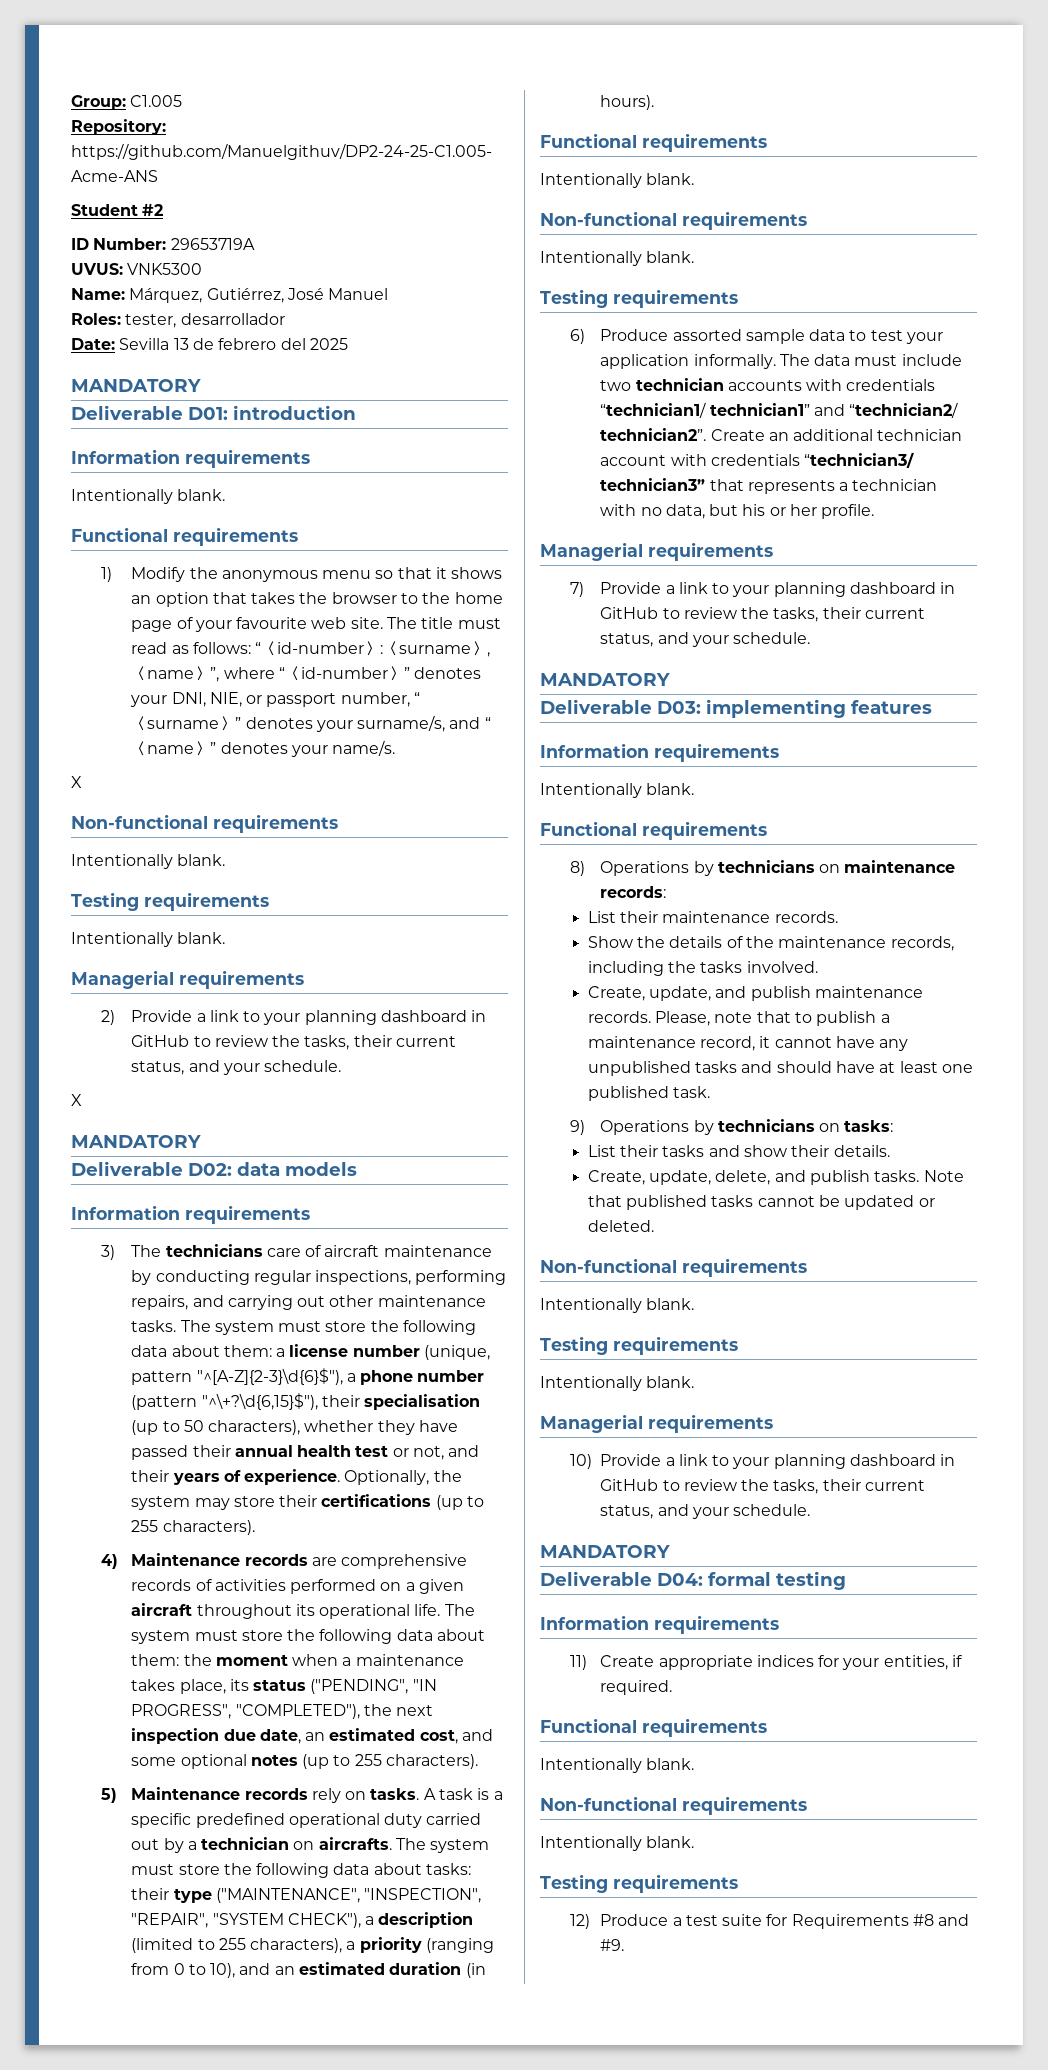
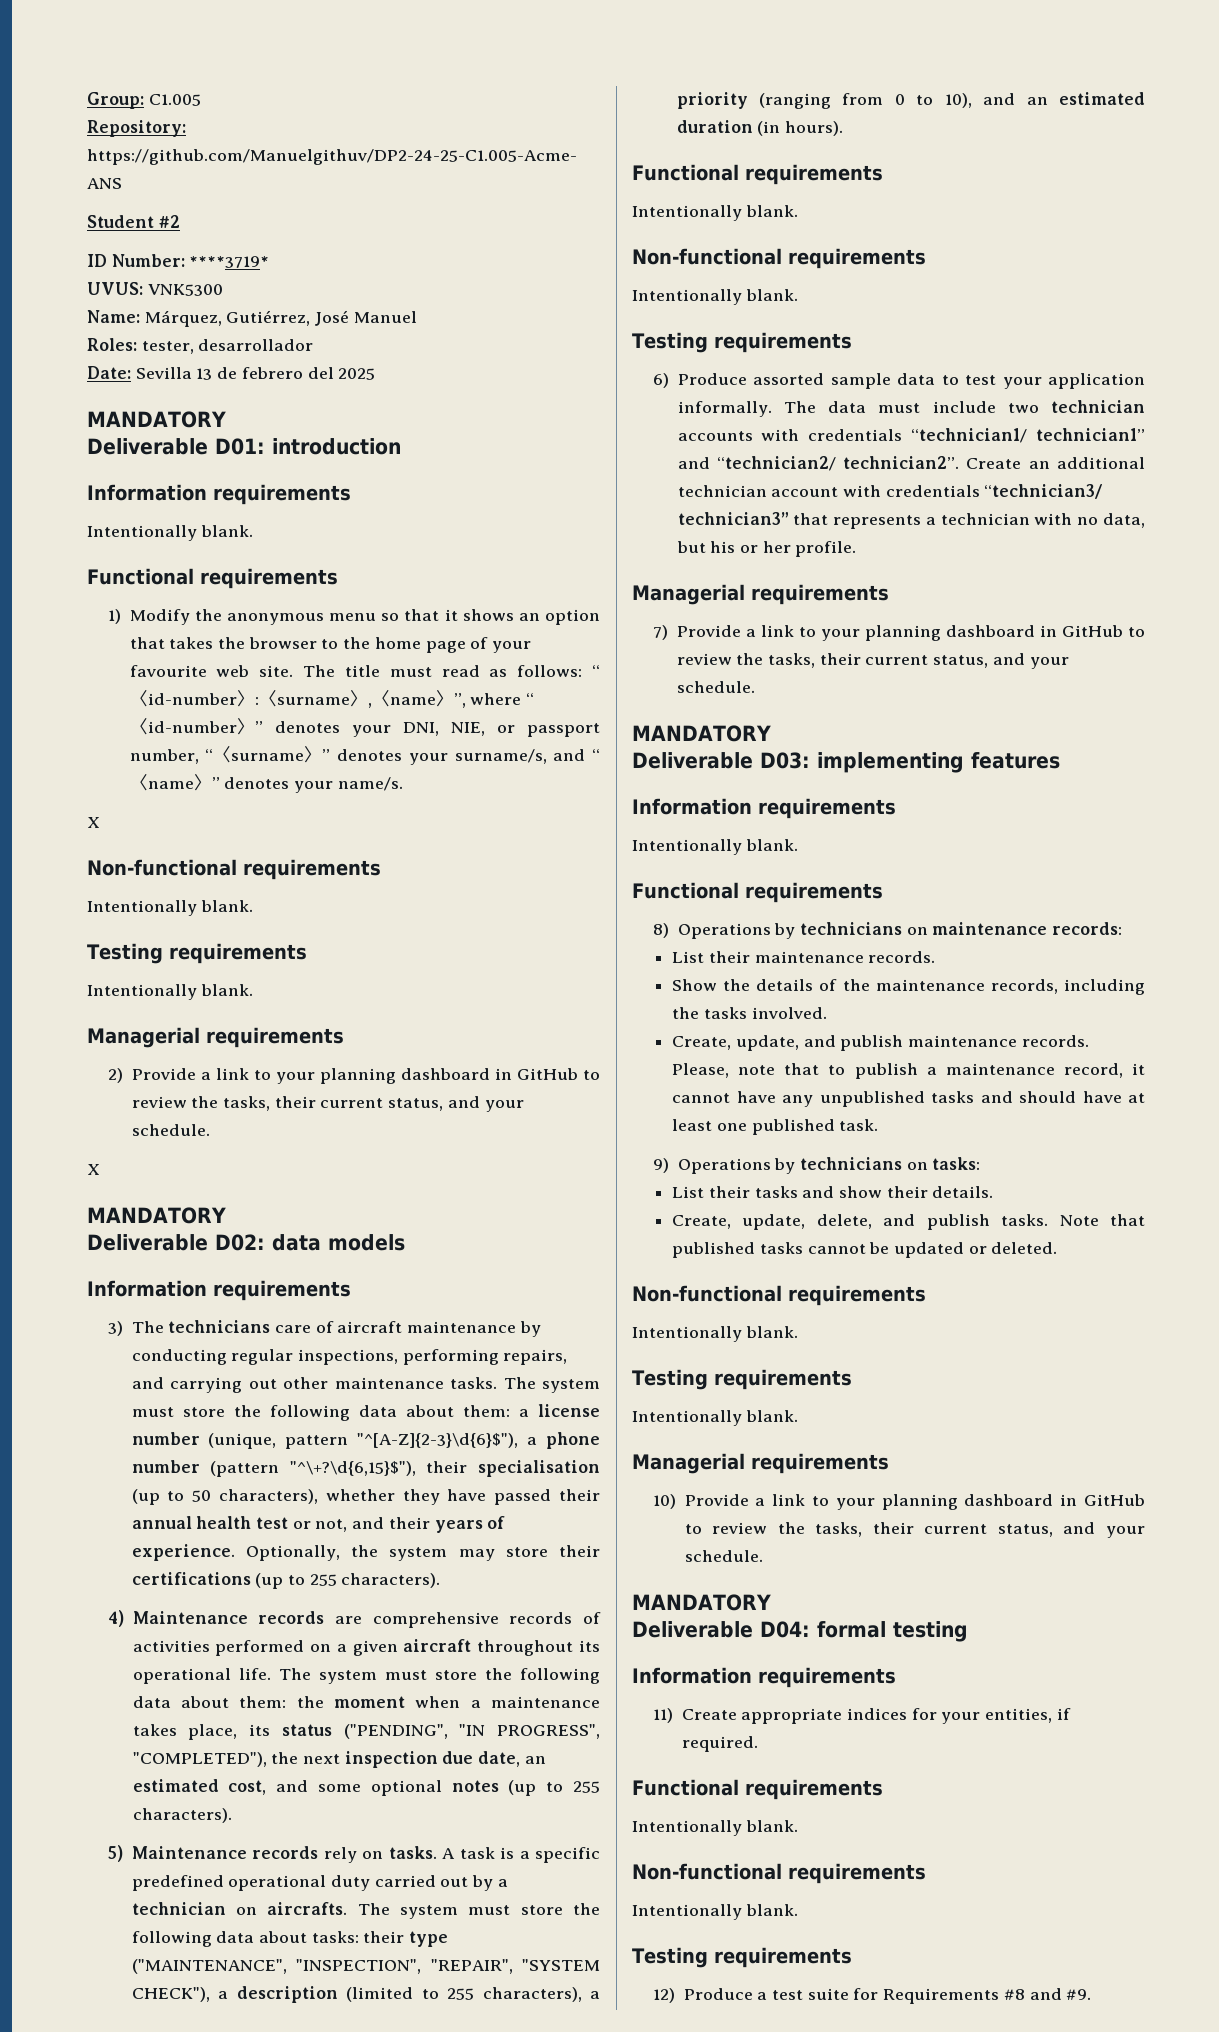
- ID Number: 29653719A
+ ID Number: ****3719*

